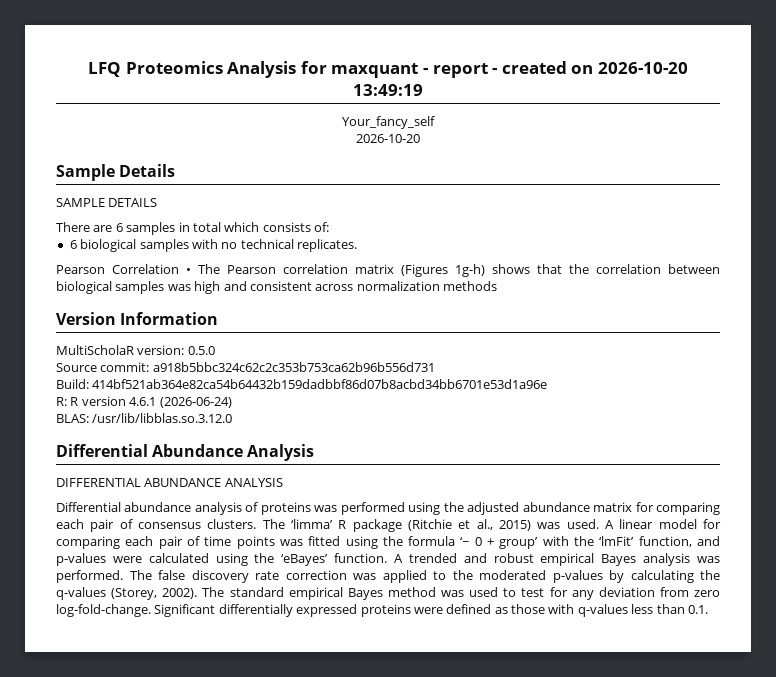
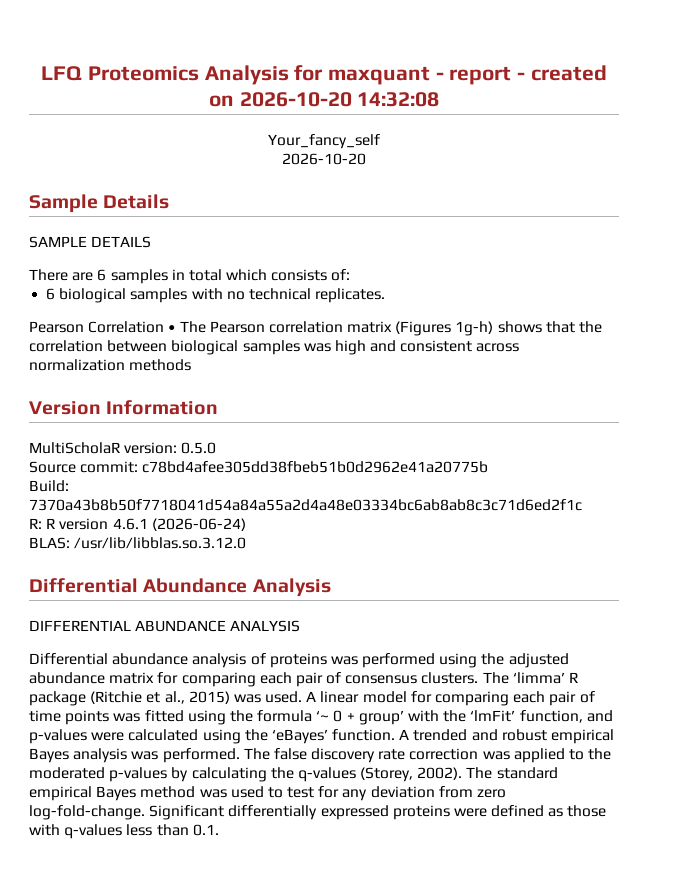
- LFQ Proteomics Analysis for maxquant - report - created on 2026-10-20 13:49:19
+ LFQ Proteomics Analysis for maxquant - report - created on 2026-10-20 14:32:08
- Source commit: a918b5bbc324c62c2c353b753ca62b96b556d731
+ Source commit: c78bd4afee305dd38fbeb51b0d2962e41a20775b
- Build: 414bf521ab364e82ca54b64432b159dadbbf86d07b8acbd34bb6701e53d1a96e
+ Build: 7370a43b8b50f7718041d54a84a55a2d4a48e03334bc6ab8ab8c3c71d6ed2f1c

